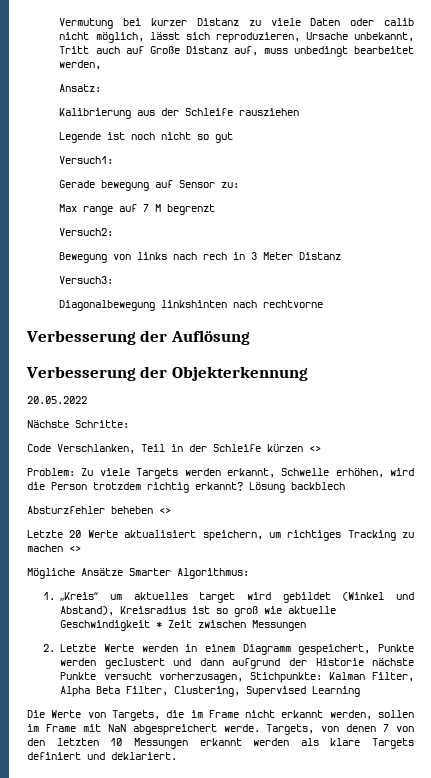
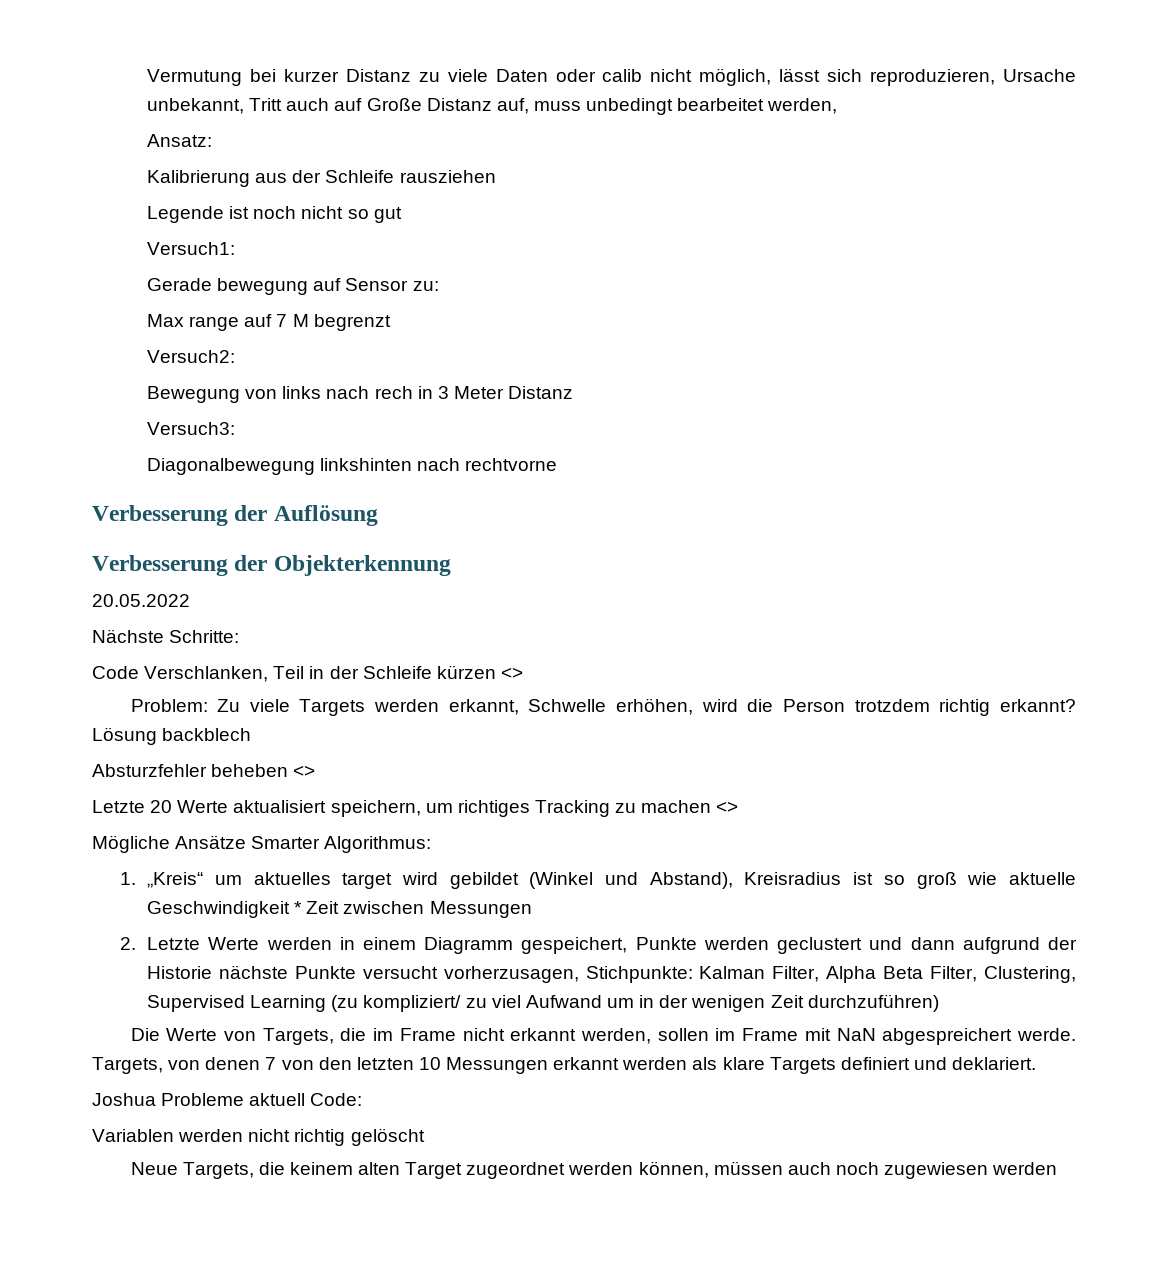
- 2. Letzte Werte werden in einem Diagramm gespeichert, Punkte werden geclustert und dann aufgrund der Historie nächste Punkte versucht vorherzusagen, Stichpunkte: Kalman Filter, Alpha Beta Filter, Clustering, Supervised Learning
+ 2. Letzte Werte werden in einem Diagramm gespeichert, Punkte werden geclustert und dann aufgrund der Historie nächste Punkte versucht vorherzusagen, Stichpunkte: Kalman Filter, Alpha Beta Filter, Clustering, Supervised Learning (zu kompliziert/ zu viel Aufwand um in der wenigen Zeit durchzuführen)
+ Joshua Probleme aktuell Code:
+ Variablen werden nicht richtig gelöscht
+ Neue Targets, die keinem alten Target zugeordnet werden können, müssen auch noch zugewiesen werden

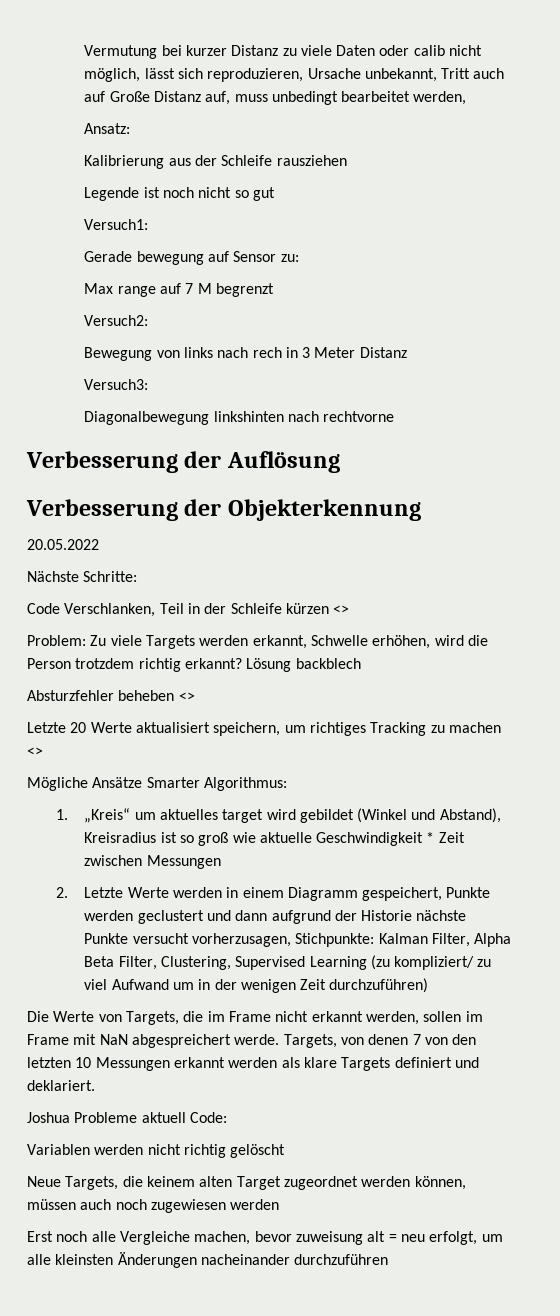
+ Erst noch alle Vergleiche machen, bevor zuweisung alt = neu erfolgt, um alle kleinsten Änderungen nacheinander durchzuführen

